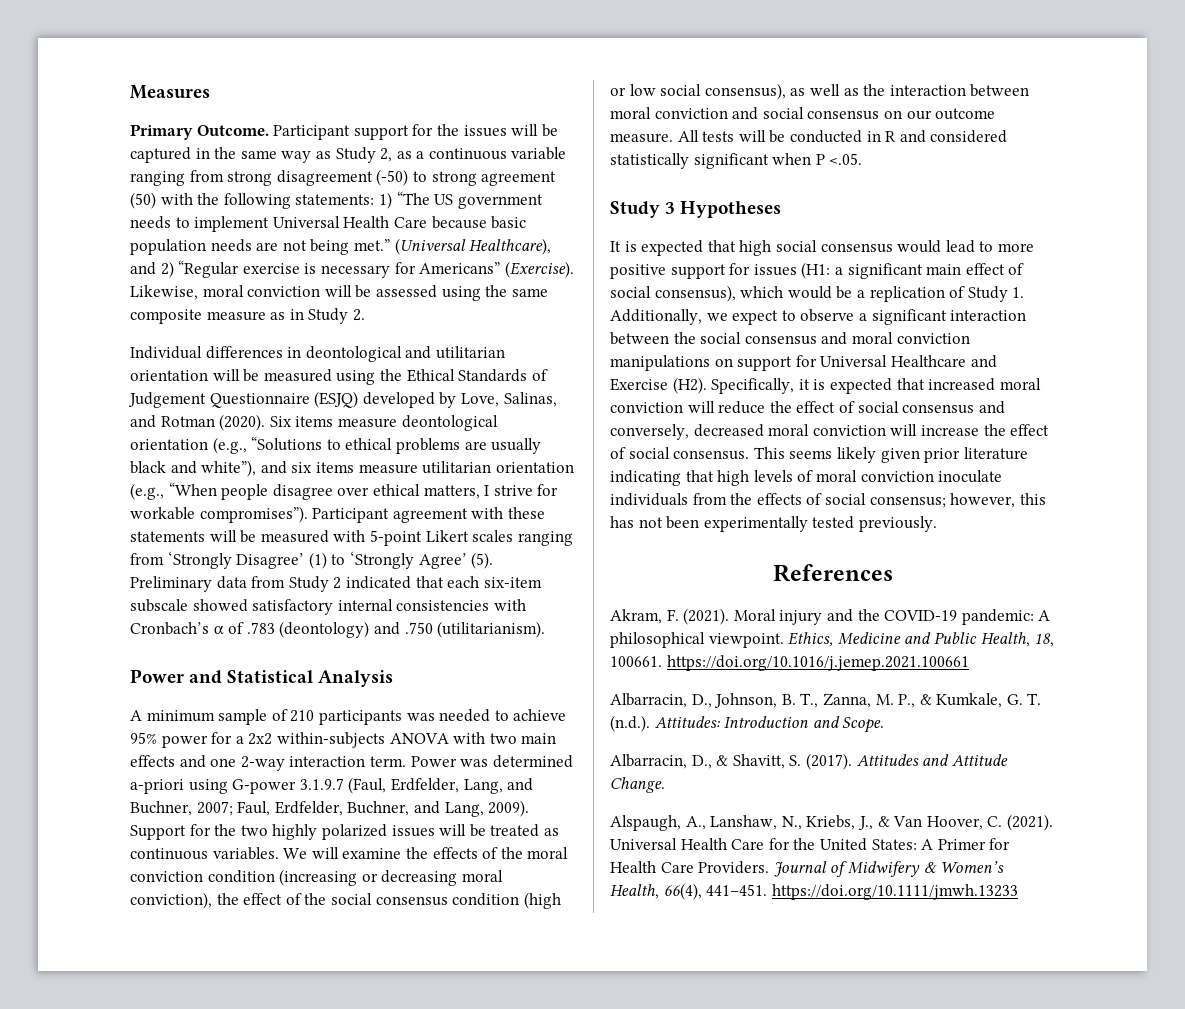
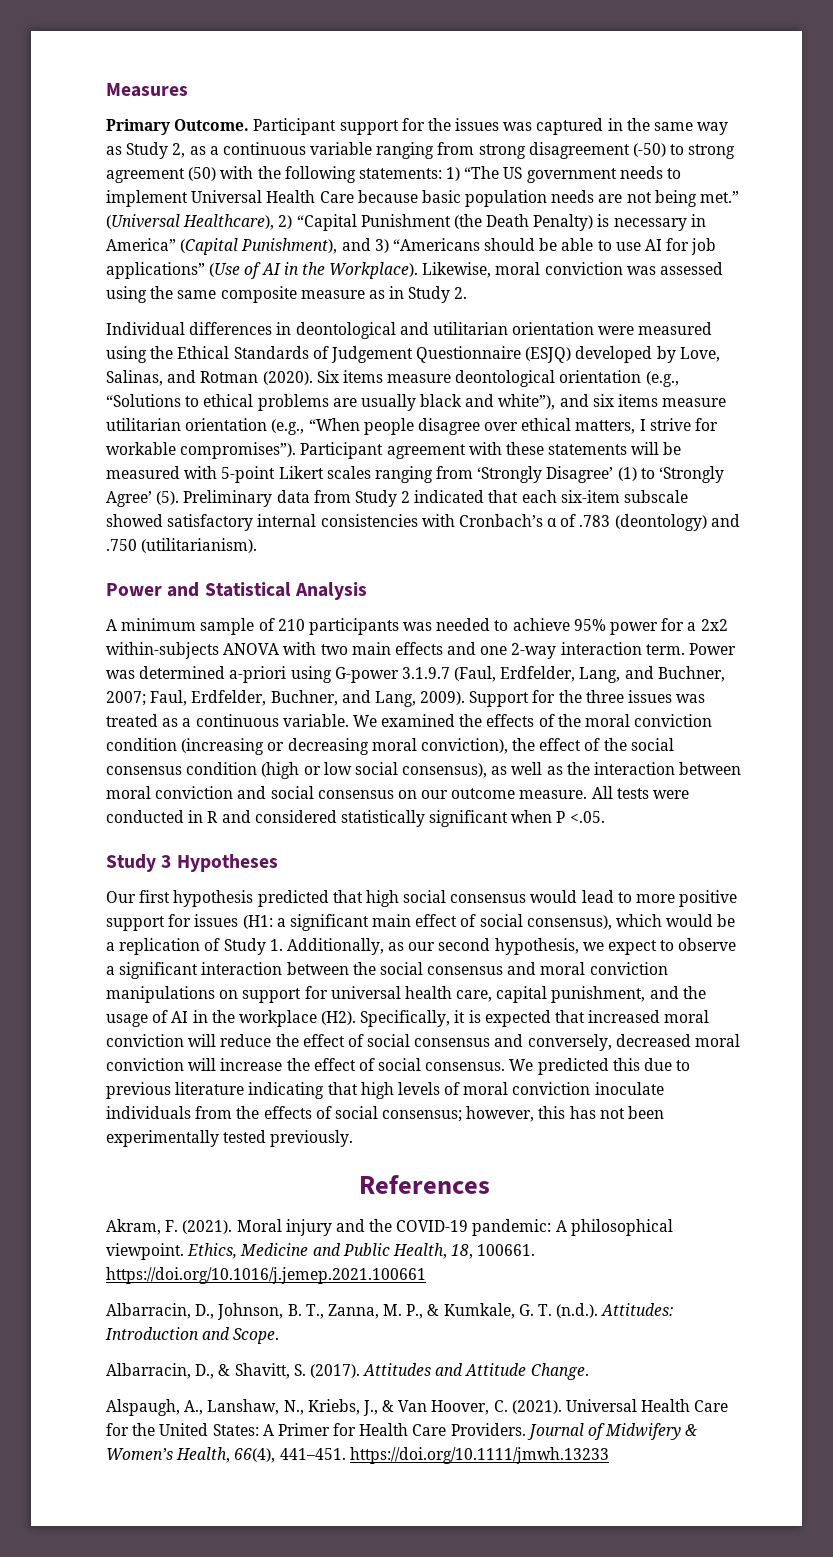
- Participant support for the issues will be captured in the same way as Study 2, as a continuous variable ranging from strong disagreement (-50) to strong agreement (50) with the following statements: 1) “The US government needs to implement Universal Health Care because basic population needs are not being met.”
+ Participant support for the issues was captured in the same way as Study 2, as a continuous variable ranging from strong disagreement (-50) to strong agreement (50) with the following statements: 1) “The US government needs to implement Universal Health Care because basic population needs are not being met.”
- (Universal Healthcare), and 2) “Regular exercise is necessary for Americans” (Exercise).
+ (Universal Healthcare), 2) “Capital Punishment (the Death Penalty) is necessary in America” (Capital Punishment), and 3) “Americans should be able to use AI for job applications” (Use of AI in the Workplace).
- Likewise, moral conviction will be assessed using the same composite measure as in Study 2.
+ Likewise, moral conviction was assessed using the same composite measure as in Study 2.
- Individual differences in deontological and utilitarian orientation will be measured using the Ethical Standards of Judgement Questionnaire (ESJQ) developed by Love, Salinas, and Rotman (2020).
+ Individual differences in deontological and utilitarian orientation were measured using the Ethical Standards of Judgement Questionnaire (ESJQ) developed by Love, Salinas, and Rotman (2020).
- Support for the two highly polarized issues will be treated as continuous variables. We will examine the effects of the moral conviction condition (increasing or decreasing moral conviction), the effect of the social consensus condition (high or low social consensus), as well as the interaction between moral conviction and social consensus on our outcome measure.
+ Support for the three issues was treated as a continuous variable. We examined the effects of the moral conviction condition (increasing or decreasing moral conviction), the effect of the social consensus condition (high or low social consensus), as well as the interaction between moral conviction and social consensus on our outcome measure.
- All tests will be conducted in R and considered statistically significant when P <.05.
+ All tests were conducted in R and considered statistically significant when P <.05.
- It is expected that high social consensus would lead to more positive support for issues (H1:
+ Our first hypothesis predicted that high social consensus would lead to more positive support for issues (H1:
- a significant main effect of social consensus), which would be a replication of Study 1. Additionally, we expect to observe a significant interaction between the social consensus and moral conviction manipulations on support for Universal Healthcare and Exercise (H2). Specifically, it is expected that increased moral conviction will reduce the effect of social consensus and conversely, decreased moral conviction will increase the effect of social consensus.
+ a significant main effect of social consensus), which would be a replication of Study 1. Additionally, as our second hypothesis, we expect to observe a significant interaction between the social consensus and moral conviction manipulations on support for universal health care, capital punishment, and the usage of AI in the workplace (H2). Specifically, it is expected that increased moral conviction will reduce the effect of social consensus and conversely, decreased moral conviction will increase the effect of social consensus.
- This seems likely given prior literature indicating that high levels of moral conviction inoculate individuals from the effects of social consensus; however, this has not been experimentally tested previously.
+ We predicted this due to previous literature indicating that high levels of moral conviction inoculate individuals from the effects of social consensus; however, this has not been experimentally tested previously.

